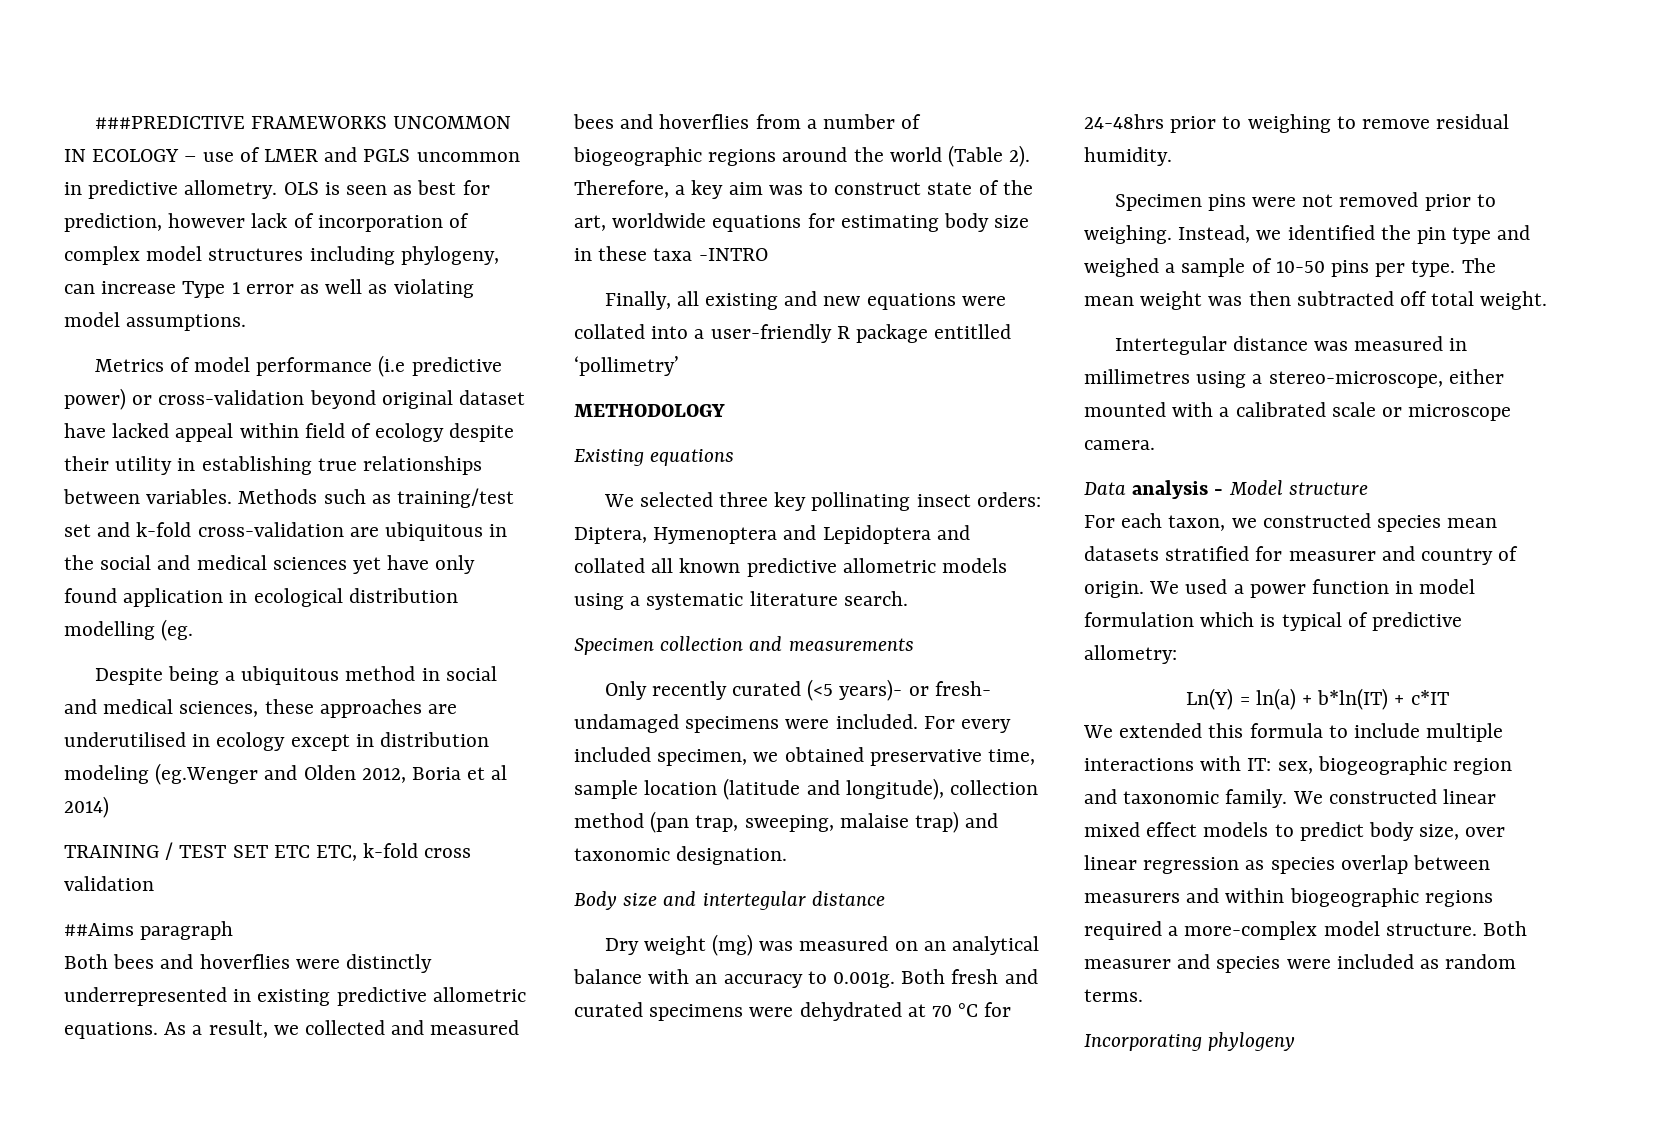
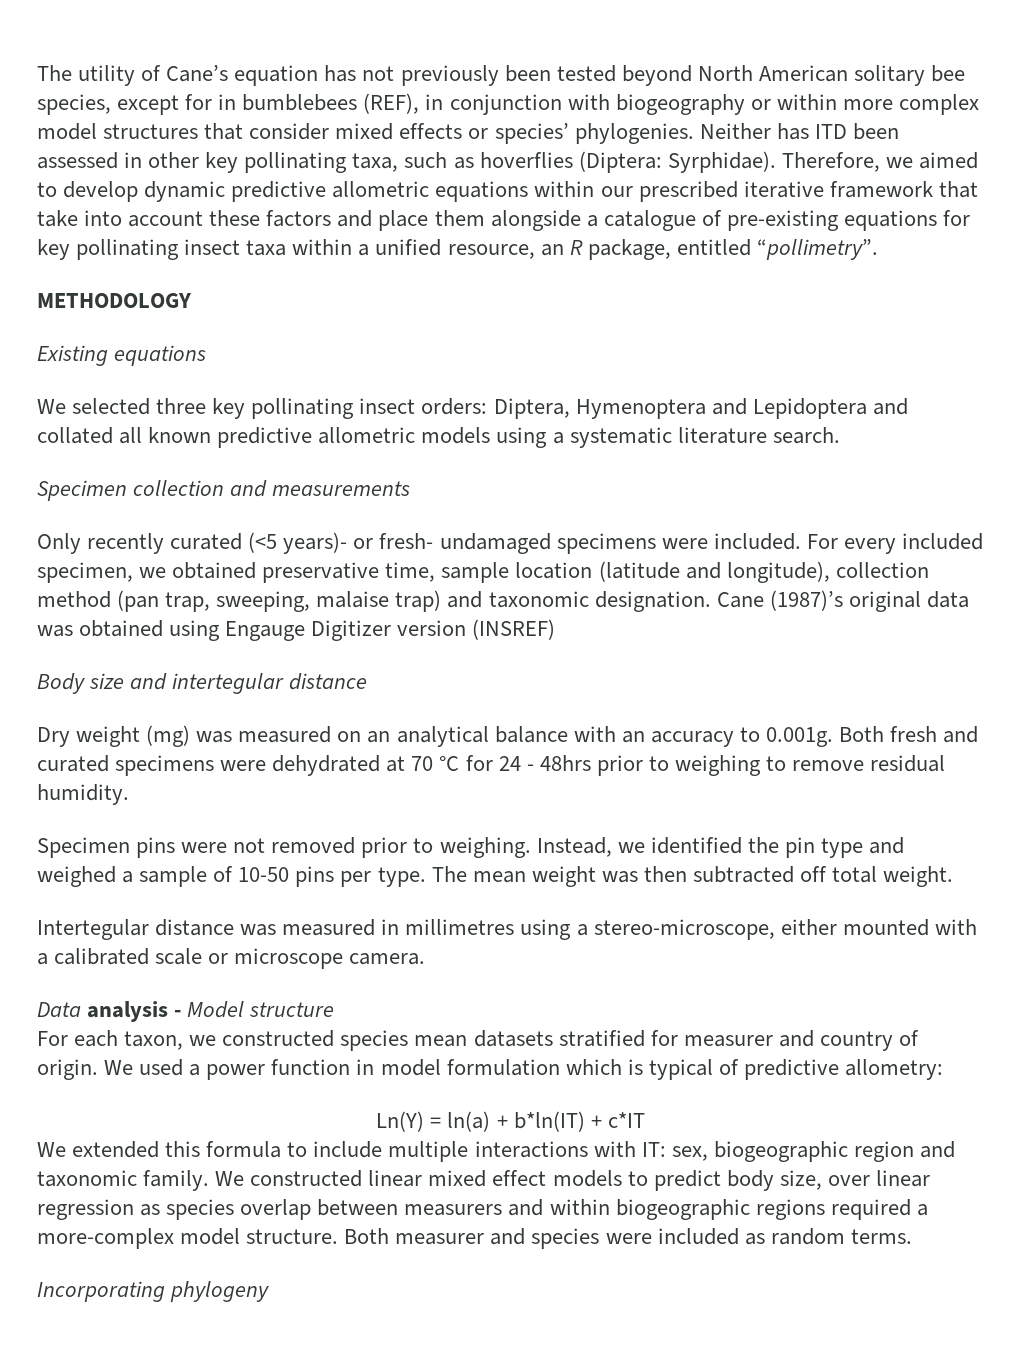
- ###PREDICTIVE FRAMEWORKS UNCOMMON IN ECOLOGY – use of LMER and PGLS uncommon in predictive allometry. OLS is seen as best for prediction, however lack of incorporation of complex model structures including phylogeny, can increase Type 1 error as well as violating model assumptions.
- Metrics of model performance (i.e predictive power) or cross-validation beyond original dataset have lacked appeal within field of ecology despite their utility in establishing true relationships between variables. Methods such as training/test set and k-fold cross-validation are ubiquitous in the social and medical sciences yet have only found application in ecological distribution modelling (eg.
- Despite being a ubiquitous method in social and medical sciences, these approaches are underutilised in ecology except in distribution modeling (eg.Wenger and Olden 2012, Boria et al 2014)
- TRAINING / TEST SET ETC ETC, k-fold cross validation
- ##Aims paragraph
- Both bees and hoverflies were distinctly underrepresented in existing predictive allometric equations. As a result, we collected and measured bees and hoverflies from a number of biogeographic regions around the world (Table 2). Therefore, a key aim was to construct state of the art, worldwide equations for estimating body size in these taxa -INTRO
- Finally, all existing and new equations were collated into a user-friendly R package entitlled ‘pollimetry’
+ The utility of Cane’s equation has not previously been tested beyond North American solitary bee species, except for in bumblebees (REF), in conjunction with biogeography or within more complex model structures that consider mixed effects or species’ phylogenies. Neither has ITD been assessed in other key pollinating taxa, such as hoverflies (Diptera: Syrphidae). Therefore, we aimed to develop dynamic predictive allometric equations within our prescribed iterative framework that take into account these factors and place them alongside a catalogue of pre-existing equations for key pollinating insect taxa within a unified resource, an R package, entitled “pollimetry”.
+ Cane (1987)’s original data was obtained using Engauge Digitizer version (INSREF)
- Dry weight (mg) was measured on an analytical balance with an accuracy to 0.001g. Both fresh and curated specimens were dehydrated at 70 °C for 24-48hrs prior to weighing to remove residual humidity.
+ Dry weight (mg) was measured on an analytical balance with an accuracy to 0.001g. Both fresh and curated specimens were dehydrated at 70 °C for 24 - 48hrs prior to weighing to remove residual humidity.

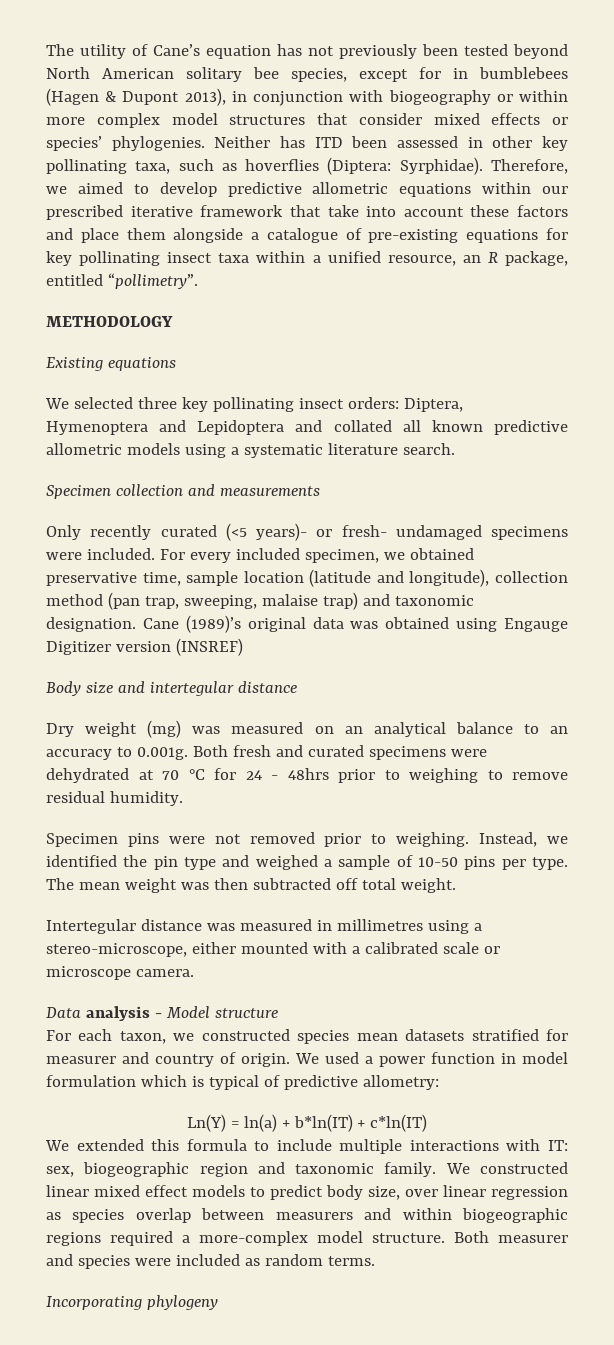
- The utility of Cane’s equation has not previously been tested beyond North American solitary bee species, except for in bumblebees (REF), in conjunction with biogeography or within more complex model structures that consider mixed effects or species’ phylogenies.
+ The utility of Cane’s equation has not previously been tested beyond North American solitary bee species, except for in bumblebees (Hagen & Dupont 2013), in conjunction with biogeography or within more complex model structures that consider mixed effects or species’ phylogenies.
- Therefore, we aimed to develop dynamic predictive allometric equations within our prescribed iterative framework that take into account these factors and place them alongside a catalogue of pre-existing equations for key pollinating insect taxa within a unified resource, an R package, entitled “pollimetry”.
+ Therefore, we aimed to develop predictive allometric equations within our prescribed iterative framework that take into account these factors and place them alongside a catalogue of pre-existing equations for key pollinating insect taxa within a unified resource, an R package, entitled “pollimetry”.
- Cane (1987)’s original data was obtained using Engauge Digitizer version (INSREF)
+ Cane (1989)’s original data was obtained using Engauge Digitizer version (INSREF)
- Dry weight (mg) was measured on an analytical balance with an accuracy to 0.001g. Both fresh and curated specimens were dehydrated at 70 °C for 24 - 48hrs prior to weighing to remove residual humidity.
+ Dry weight (mg) was measured on an analytical balance to an accuracy to 0.001g. Both fresh and curated specimens were dehydrated at 70 °C for 24 - 48hrs prior to weighing to remove residual humidity.
- Ln(Y) = ln(a) + b*ln(IT) + c*IT
+ Ln(Y) = ln(a) + b*ln(IT) + c*ln(IT)

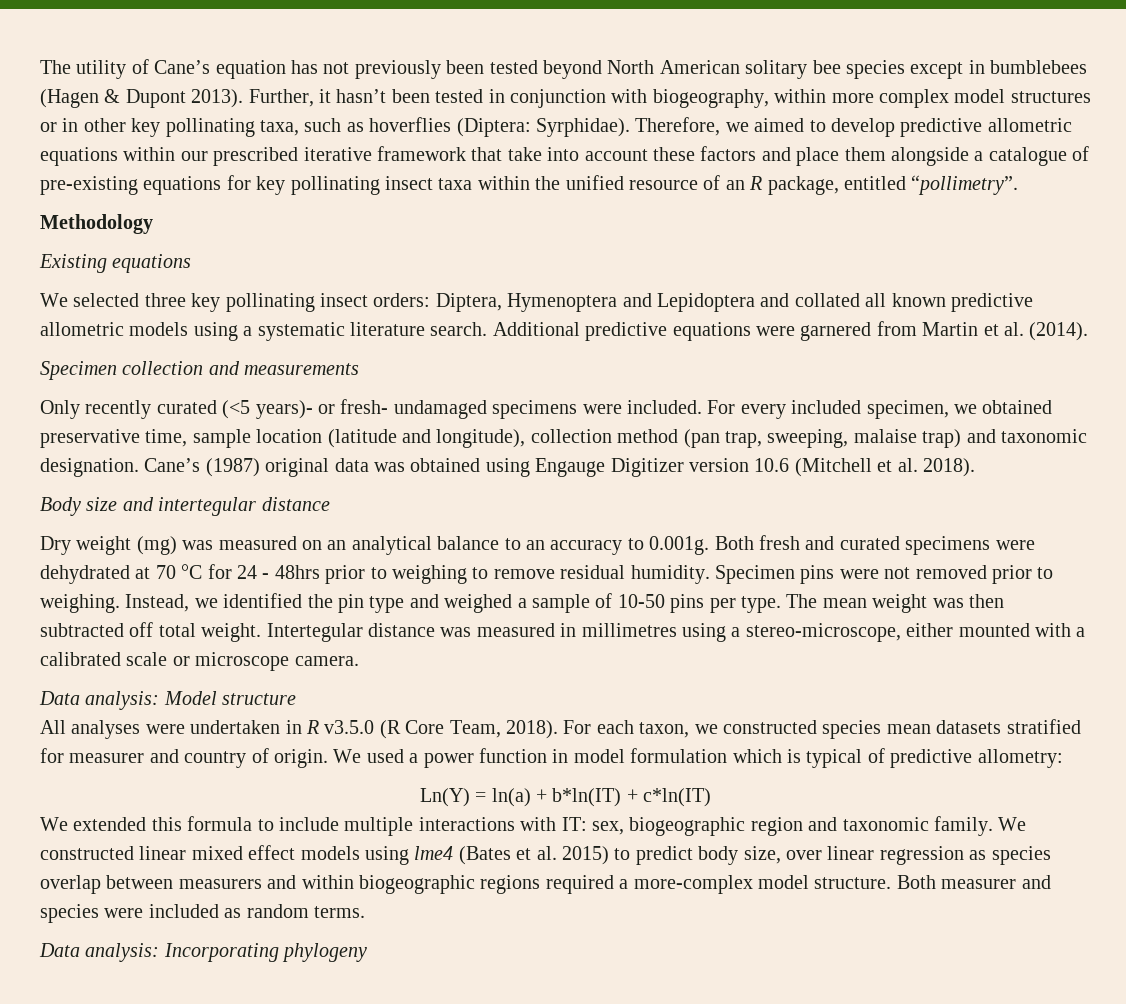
- The utility of Cane’s equation has not previously been tested beyond North American solitary bee species, except for in bumblebees (Hagen & Dupont 2013), in conjunction with biogeography or within more complex model structures that consider mixed effects or species’ phylogenies. Neither has ITD been assessed in other key pollinating taxa, such as hoverflies (Diptera: Syrphidae).
+ The utility of Cane’s equation has not previously been tested beyond North American solitary bee species except in bumblebees (Hagen & Dupont 2013). Further, it hasn’t been tested in conjunction with biogeography, within more complex model structures or in other key pollinating taxa, such as hoverflies (Diptera: Syrphidae).
- Therefore, we aimed to develop predictive allometric equations within our prescribed iterative framework that take into account these factors and place them alongside a catalogue of pre-existing equations for key pollinating insect taxa within a unified resource, an R package, entitled “pollimetry”.
+ Therefore, we aimed to develop predictive allometric equations within our prescribed iterative framework that take into account these factors and place them alongside a catalogue of pre-existing equations for key pollinating insect taxa within the unified resource of an R package, entitled “pollimetry”.
- METHODOLOGY
+ Methodology
+ Additional predictive equations were garnered from Martin et al. (2014).
- Cane (1989)’s original data was obtained using Engauge Digitizer version (INSREF)
+ Cane’s (1987) original data was obtained using Engauge Digitizer version 10.6 (Mitchell et al. 2018).
- Dry weight (mg) was measured on an analytical balance to an accuracy to 0.001g. Both fresh and curated specimens were dehydrated at 70 °C for 24 - 48hrs prior to weighing to remove residual humidity.
- Specimen pins were not removed prior to weighing.
+ Dry weight (mg) was measured on an analytical balance to an accuracy to 0.001g. Both fresh and curated specimens were dehydrated at 70 °C for 24 - 48hrs prior to weighing to remove residual humidity. Specimen pins were not removed prior to weighing.
- The mean weight was then subtracted off total weight.
- Intertegular distance was measured in millimetres using a stereo-microscope, either mounted with a calibrated scale or microscope camera.
+ The mean weight was then subtracted off total weight. Intertegular distance was measured in millimetres using a stereo-microscope, either mounted with a calibrated scale or microscope camera.
- Data analysis - Model structure
+ Data analysis: Model structure
+ All analyses were undertaken in R v3.5.0 (R Core Team, 2018).
- We constructed linear mixed effect models to predict body size, over linear regression as species overlap between measurers and within biogeographic regions required a more-complex model structure.
+ We constructed linear mixed effect models using lme4 (Bates et al. 2015) to predict body size, over linear regression as species overlap between measurers and within biogeographic regions required a more-complex model structure.
- Incorporating phylogeny
+ Data analysis: Incorporating phylogeny

